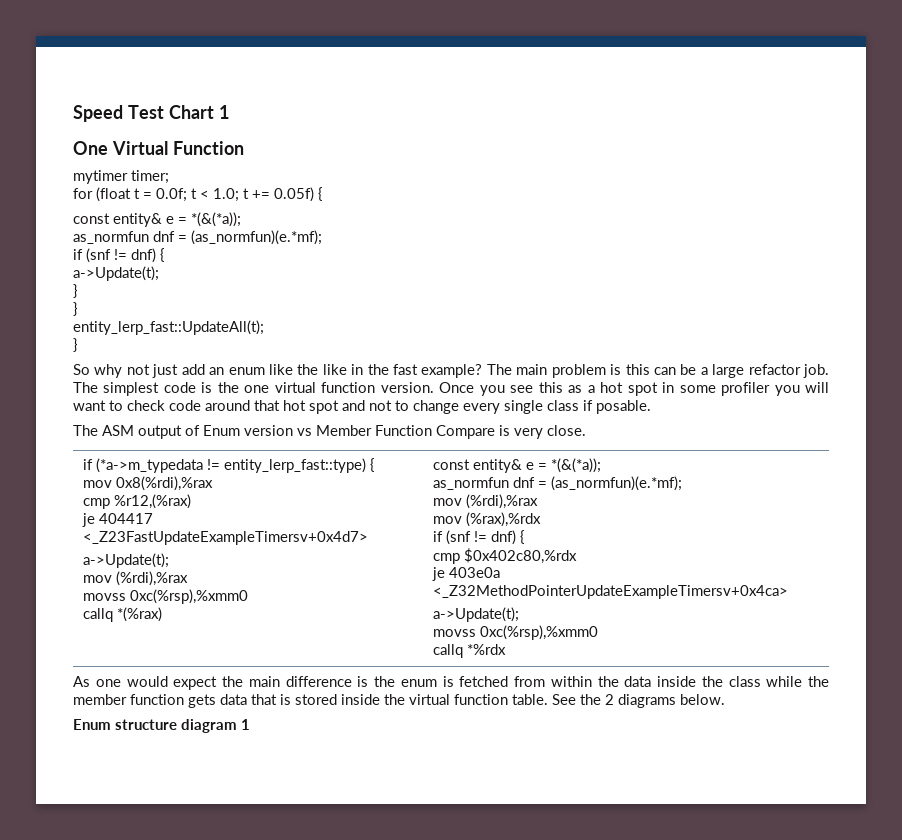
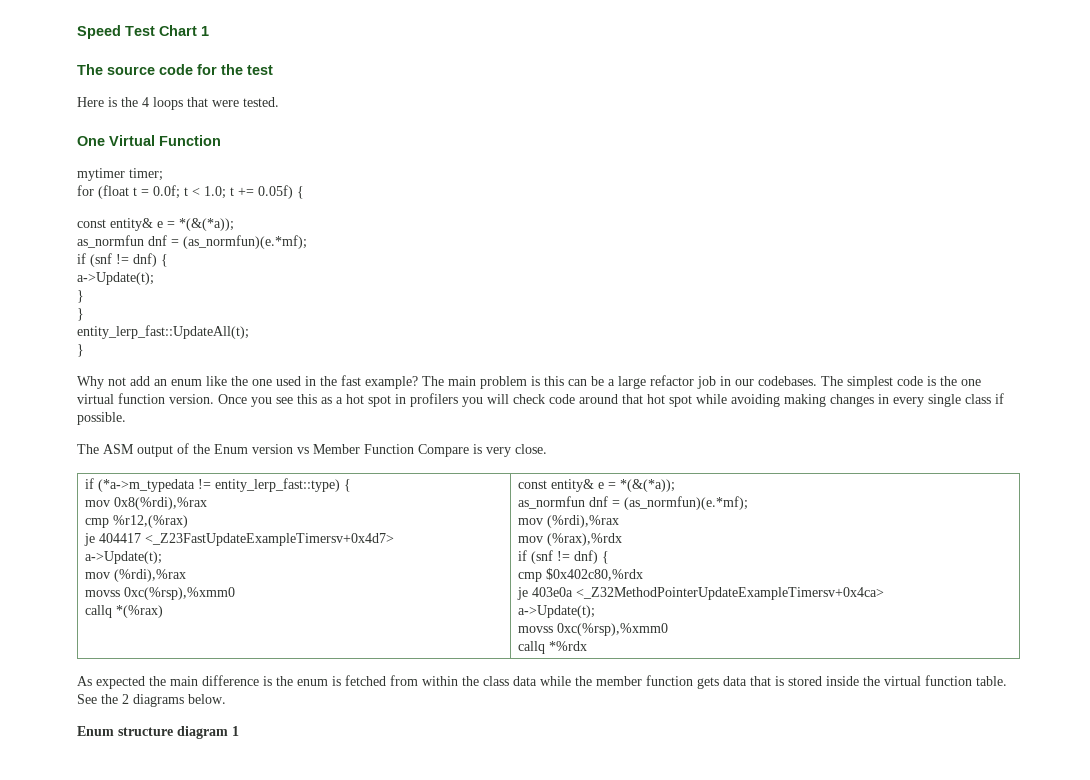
+ The source code for the test
+ Here is the 4 loops that were tested.
- So why not just add an enum like the like in the fast example?
+ Why not add an enum like the one used in the fast example?
- The main problem is this can be a large refactor job.
+ The main problem is this can be a large refactor job in our codebases.
- Once you see this as a hot spot in some profiler you will want to check code around that hot spot and not to change every single class if posable.
+ Once you see this as a hot spot in profilers you will check code around that hot spot while avoiding making changes in every single class if possible.
- The ASM output of Enum version vs Member Function Compare is very close.
+ The ASM output of the Enum version vs Member Function Compare is very close.
- As one would expect the main difference is the enum is fetched from within the data inside the class while the member function gets data that is stored inside the virtual function table.
+ As expected the main difference is the enum is fetched from within the class data while the member function gets data that is stored inside the virtual function table.

